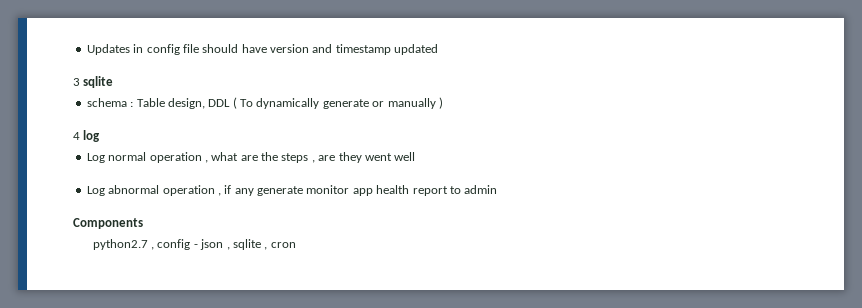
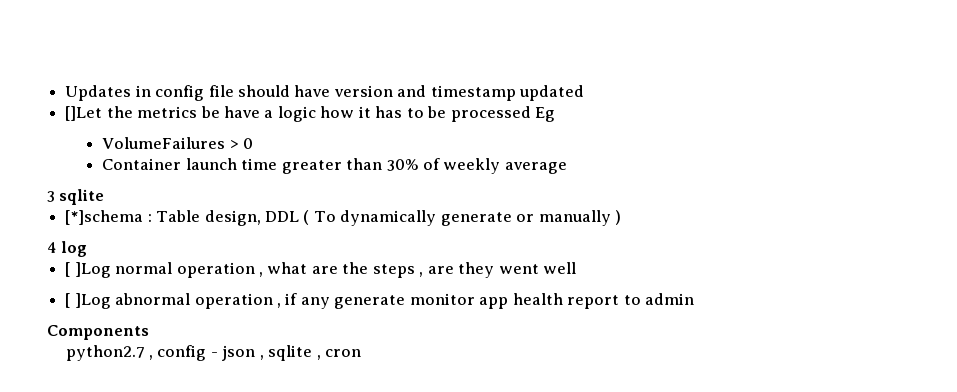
+ []Let the metrics be have a logic how it has to be processed Eg
+ VolumeFailures > 0
+ Container launch time greater than 30% of weekly average
- schema : Table design, DDL ( To dynamically generate or manually )
+ [*]schema : Table design, DDL ( To dynamically generate or manually )
- Log normal operation , what are the steps , are they went well
+ [ ]Log normal operation , what are the steps , are they went well
- Log abnormal operation , if any generate monitor app health report to admin
+ [ ]Log abnormal operation , if any generate monitor app health report to admin

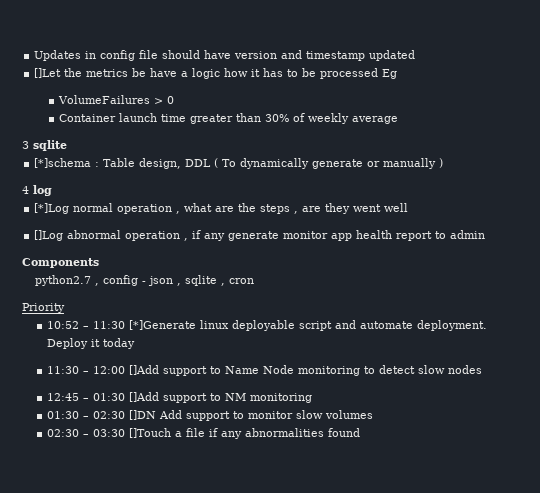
- [ ]Log normal operation , what are the steps , are they went well
+ [*]Log normal operation , what are the steps , are they went well
- [ ]Log abnormal operation , if any generate monitor app health report to admin
+ []Log abnormal operation , if any generate monitor app health report to admin
+ Priority
+ 10:52 – 11:30 [*]Generate linux deployable script and automate deployment. Deploy it today
+ 11:30 – 12:00 []Add support to Name Node monitoring to detect slow nodes
+ 12:45 – 01:30 []Add support to NM monitoring
+ 01:30 – 02:30 []DN Add support to monitor slow volumes
+ 02:30 – 03:30 []Touch a file if any abnormalities found

